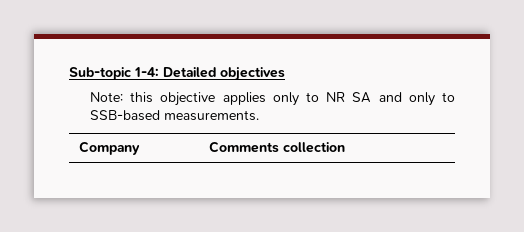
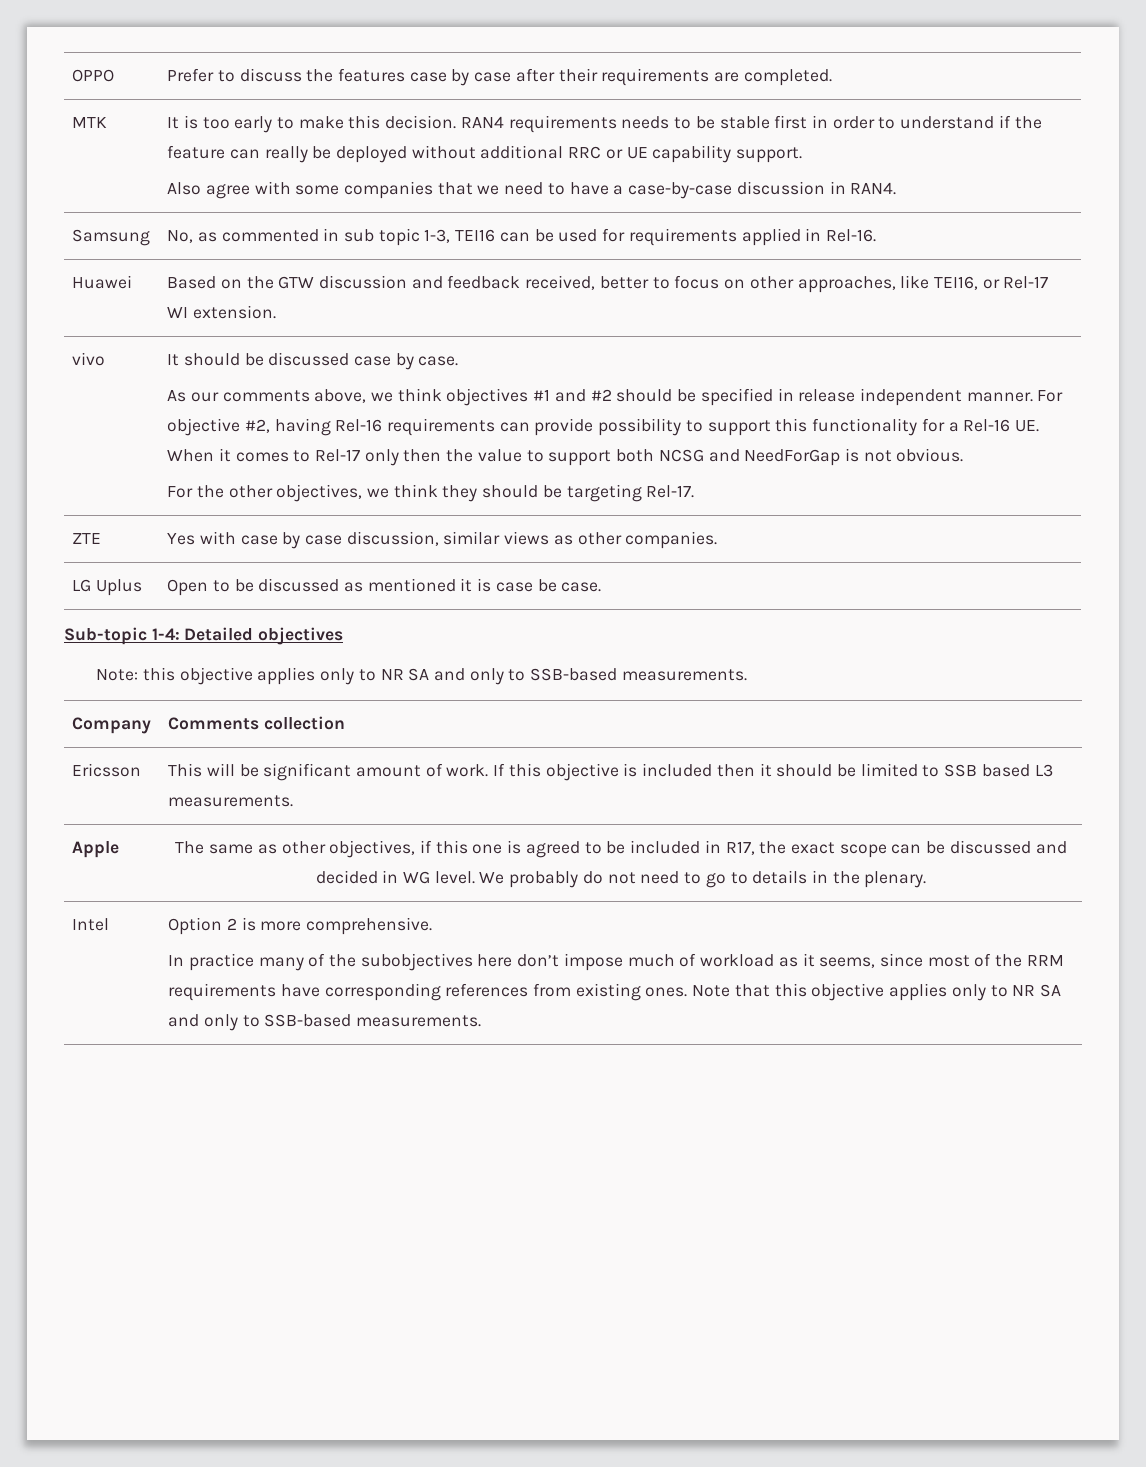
+ OPPO | Prefer to discuss the features case by case after their requirements are completed.
+ MTK | It is too early to make this decision. RAN4 requirements needs to be stable first in order to understand if the feature can really be deployed without additional RRC or UE capability support.
+ Also agree with some companies that we need to have a case-by-case discussion in RAN4.
+ Samsung | No, as commented in sub topic 1-3, TEI16 can be used for requirements applied in Rel-16.
+ Huawei | Based on the GTW discussion and feedback received, better to focus on other approaches, like TEI16, or Rel-17 WI extension.
+ vivo | It should be discussed case by case.
+ As our comments above, we think objectives #1 and #2 should be specified in release independent manner. For objective #2, having Rel-16 requirements can provide possibility to support this functionality for a Rel-16 UE. When it comes to Rel-17 only then the value to support both NCSG and NeedForGap is not obvious.
+ For the other objectives, we think they should be targeting Rel-17.
+ ZTE | Yes with case by case discussion, similar views as other companies.
+ LG Uplus | Open to be discussed as mentioned it is case be case.
+ Ericsson | This will be significant amount of work. If this objective is included then it should be limited to SSB based L3 measurements.
+ Apple | The same as other objectives, if this one is agreed to be included in R17, the exact scope can be discussed and decided in WG level. We probably do not need to go to details in the plenary.
+ Intel | Option 2 is more comprehensive.
+ In practice many of the subobjectives here don’t impose much of workload as it seems, since most of the RRM requirements have corresponding references from existing ones. Note that this objective applies only to NR SA and only to SSB-based measurements.

